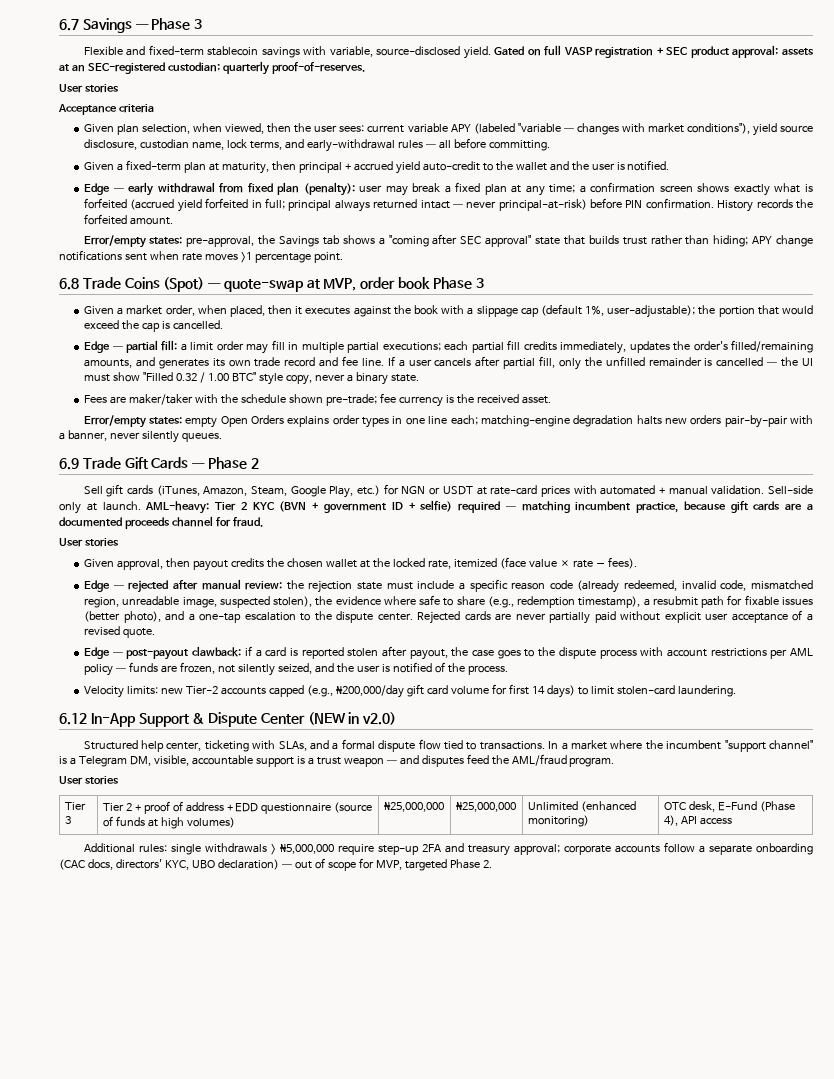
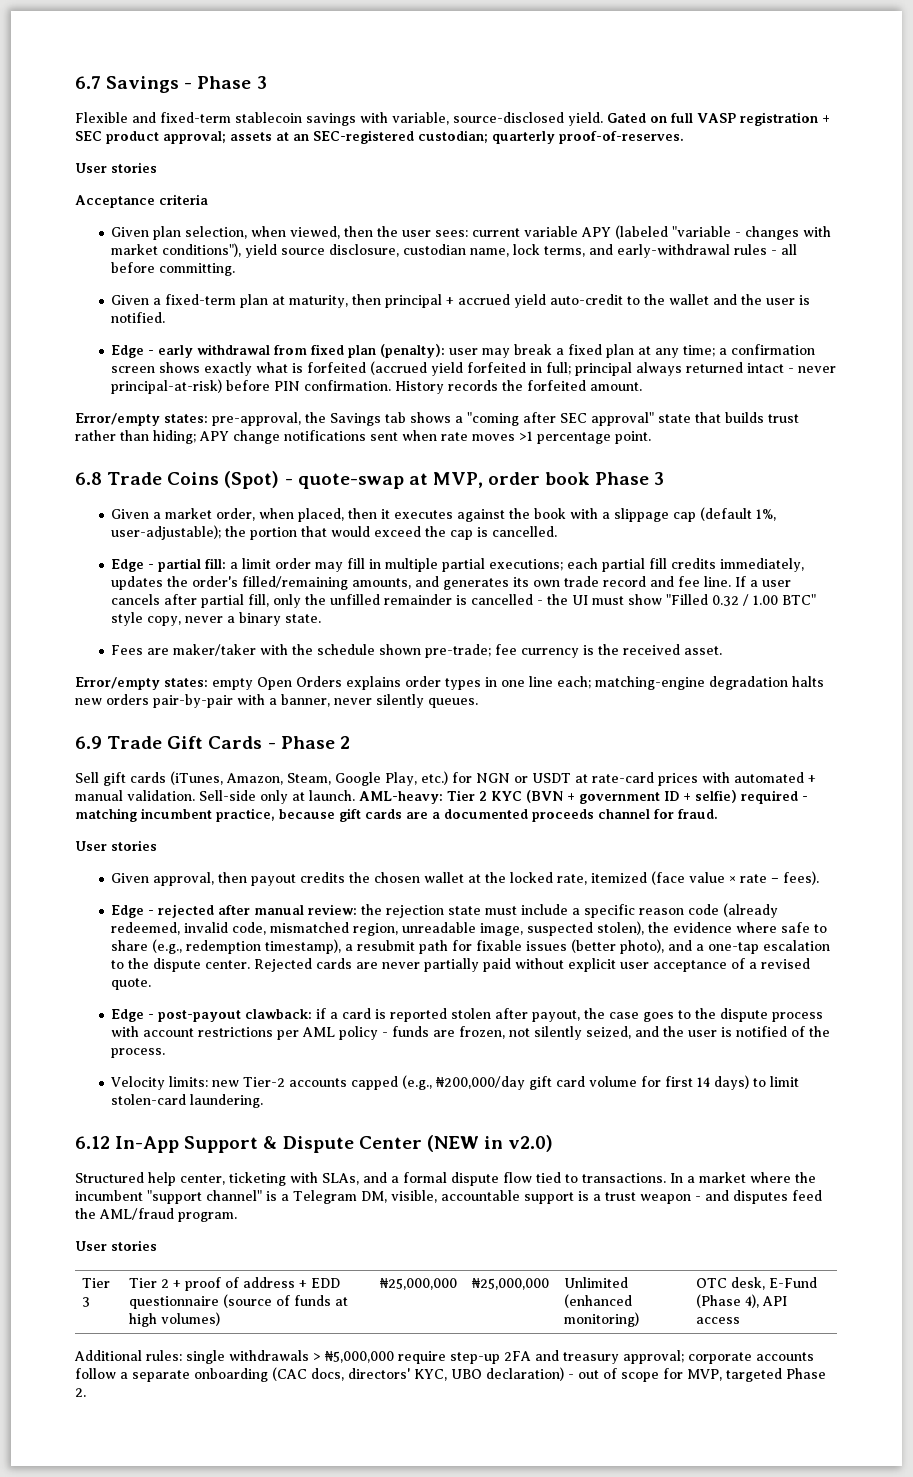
- 6.7 Savings — Phase 3
+ 6.7 Savings - Phase 3
- Given plan selection, when viewed, then the user sees: current variable APY (labeled "variable — changes with market conditions"), yield source disclosure, custodian name, lock terms, and early-withdrawal rules — all before committing.
+ Given plan selection, when viewed, then the user sees: current variable APY (labeled "variable - changes with market conditions"), yield source disclosure, custodian name, lock terms, and early-withdrawal rules - all before committing.
- Edge — early withdrawal from fixed plan (penalty): user may break a fixed plan at any time; a confirmation screen shows exactly what is forfeited (accrued yield forfeited in full; principal always returned intact — never principal-at-risk) before PIN confirmation.
+ Edge - early withdrawal from fixed plan (penalty): user may break a fixed plan at any time; a confirmation screen shows exactly what is forfeited (accrued yield forfeited in full; principal always returned intact - never principal-at-risk) before PIN confirmation.
- 6.8 Trade Coins (Spot) — quote-swap at MVP, order book Phase 3
+ 6.8 Trade Coins (Spot) - quote-swap at MVP, order book Phase 3
- Edge — partial fill: a limit order may fill in multiple partial executions; each partial fill credits immediately, updates the order's filled/remaining amounts, and generates its own trade record and fee line.
+ Edge - partial fill: a limit order may fill in multiple partial executions; each partial fill credits immediately, updates the order's filled/remaining amounts, and generates its own trade record and fee line.
- If a user cancels after partial fill, only the unfilled remainder is cancelled — the UI must show "Filled 0.32 / 1.00 BTC" style copy, never a binary state.
+ If a user cancels after partial fill, only the unfilled remainder is cancelled - the UI must show "Filled 0.32 / 1.00 BTC" style copy, never a binary state.
- 6.9 Trade Gift Cards — Phase 2
+ 6.9 Trade Gift Cards - Phase 2
- AML-heavy: Tier 2 KYC (BVN + government ID + selfie) required — matching incumbent practice, because gift cards are a documented proceeds channel for fraud.
+ AML-heavy: Tier 2 KYC (BVN + government ID + selfie) required - matching incumbent practice, because gift cards are a documented proceeds channel for fraud.
- Edge — rejected after manual review: the rejection state must include a specific reason code (already redeemed, invalid code, mismatched region, unreadable image, suspected stolen), the evidence where safe to share (e.g., redemption timestamp), a resubmit path for fixable issues (better photo), and a one-tap escalation to the dispute center.
+ Edge - rejected after manual review: the rejection state must include a specific reason code (already redeemed, invalid code, mismatched region, unreadable image, suspected stolen), the evidence where safe to share (e.g., redemption timestamp), a resubmit path for fixable issues (better photo), and a one-tap escalation to the dispute center.
- Edge — post-payout clawback: if a card is reported stolen after payout, the case goes to the dispute process with account restrictions per AML policy — funds are frozen, not silently seized, and the user is notified of the process.
+ Edge - post-payout clawback: if a card is reported stolen after payout, the case goes to the dispute process with account restrictions per AML policy - funds are frozen, not silently seized, and the user is notified of the process.
- In a market where the incumbent "support channel" is a Telegram DM, visible, accountable support is a trust weapon — and disputes feed the AML/fraud program.
+ In a market where the incumbent "support channel" is a Telegram DM, visible, accountable support is a trust weapon - and disputes feed the AML/fraud program.
- Additional rules: single withdrawals > ₦5,000,000 require step-up 2FA and treasury approval; corporate accounts follow a separate onboarding (CAC docs, directors' KYC, UBO declaration) — out of scope for MVP, targeted Phase 2.
+ Additional rules: single withdrawals > ₦5,000,000 require step-up 2FA and treasury approval; corporate accounts follow a separate onboarding (CAC docs, directors' KYC, UBO declaration) - out of scope for MVP, targeted Phase 2.

